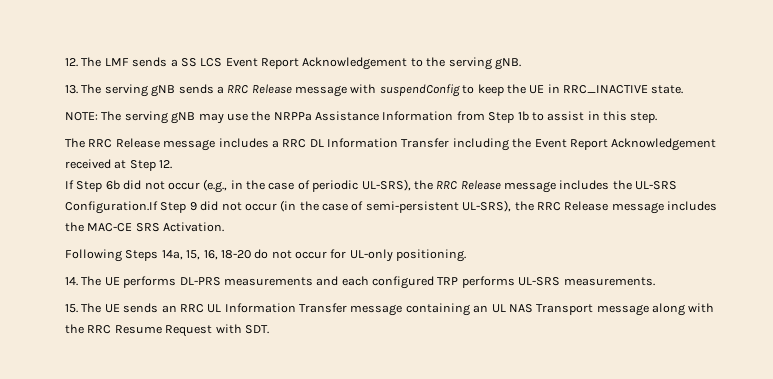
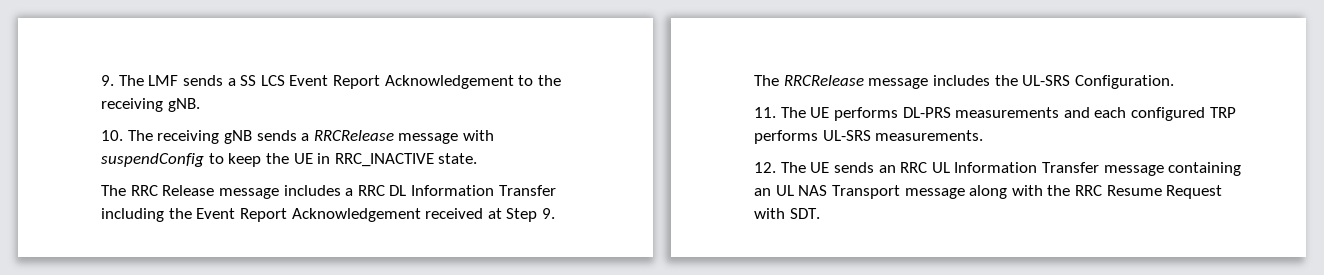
- 12. The LMF sends a SS LCS Event Report Acknowledgement to the serving gNB.
+ 9. The LMF sends a SS LCS Event Report Acknowledgement to the receiving gNB.
- 13. The serving gNB sends a RRC Release message with suspendConfig to keep the UE in RRC_INACTIVE state.
+ 10. The receiving gNB sends a RRCRelease message with suspendConfig to keep the UE in RRC_INACTIVE state.
- NOTE: The serving gNB may use the NRPPa Assistance Information from Step 1b to assist in this step.
- The RRC Release message includes a RRC DL Information Transfer including the Event Report Acknowledgement received at Step 12.
- If Step 6b did not occur (e.g., in the case of periodic UL-SRS), the RRC Release message includes the UL-SRS Configuration.If Step 9 did not occur (in the case of semi-persistent UL-SRS), the RRC Release message includes the MAC-CE SRS Activation.
- Following Steps 14a, 15, 16, 18-20 do not occur for UL-only positioning.
- 14. The UE performs DL-PRS measurements and each configured TRP performs UL-SRS measurements.
+ The RRC Release message includes a RRC DL Information Transfer including the Event Report Acknowledgement received at Step 9.
+ The RRCRelease message includes the UL-SRS Configuration.
+ 11. The UE performs DL-PRS measurements and each configured TRP performs UL-SRS measurements.
- 15. The UE sends an RRC UL Information Transfer message containing an UL NAS Transport message along with the RRC Resume Request with SDT.
+ 12. The UE sends an RRC UL Information Transfer message containing an UL NAS Transport message along with the RRC Resume Request with SDT.

